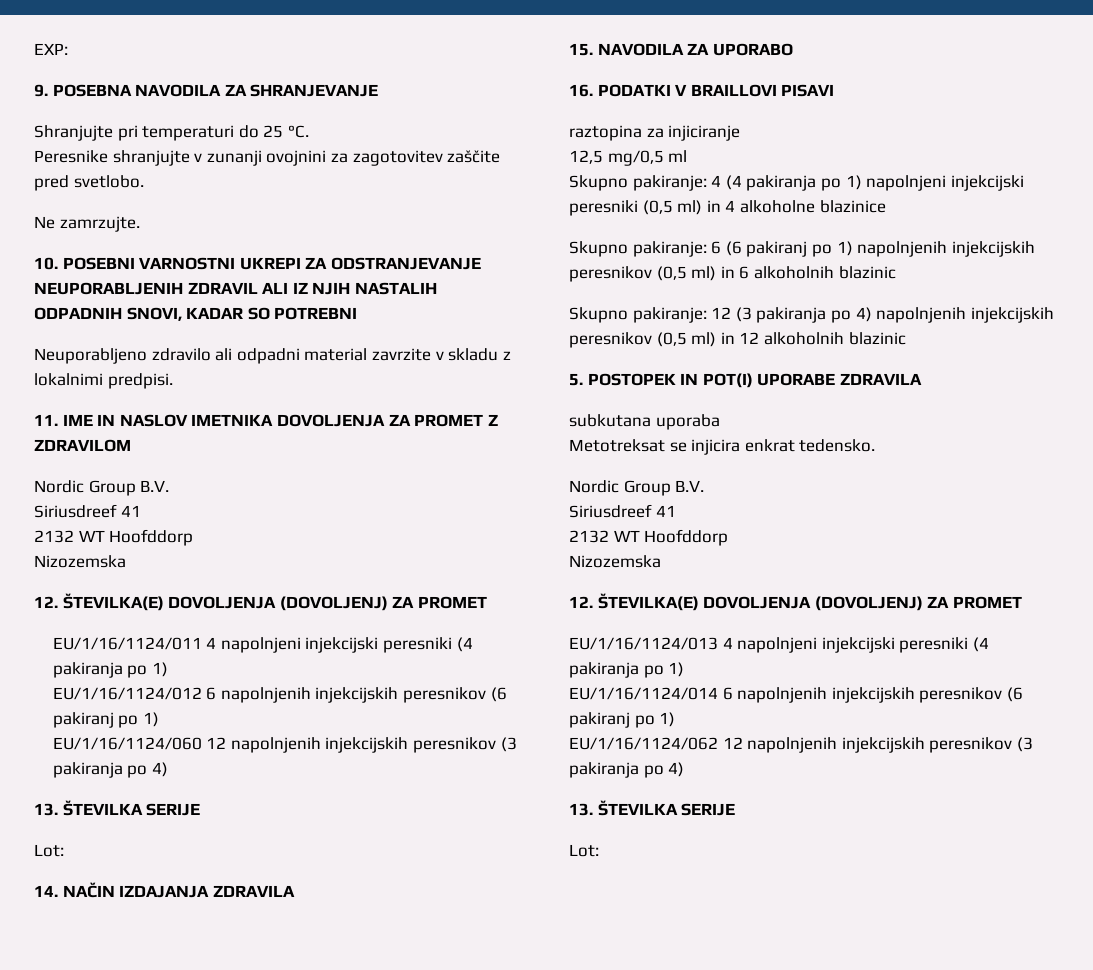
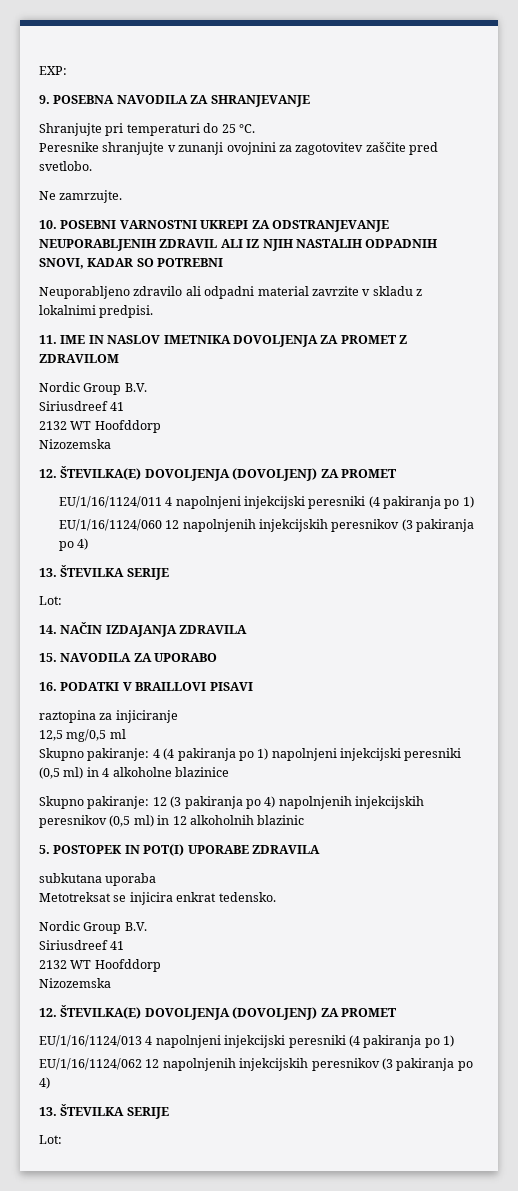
- EU/1/16/1124/012 6 napolnjenih injekcijskih peresnikov (6 pakiranj po 1)
- Skupno pakiranje: 6 (6 pakiranj po 1) napolnjenih injekcijskih peresnikov (0,5 ml) in 6 alkoholnih blazinic
- EU/1/16/1124/014 6 napolnjenih injekcijskih peresnikov (6 pakiranj po 1)

